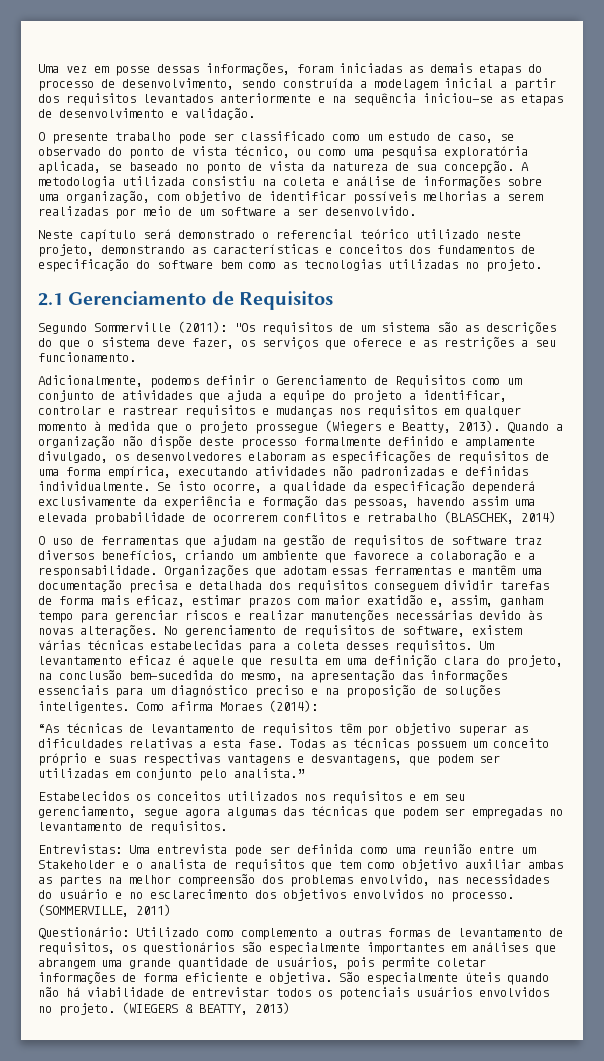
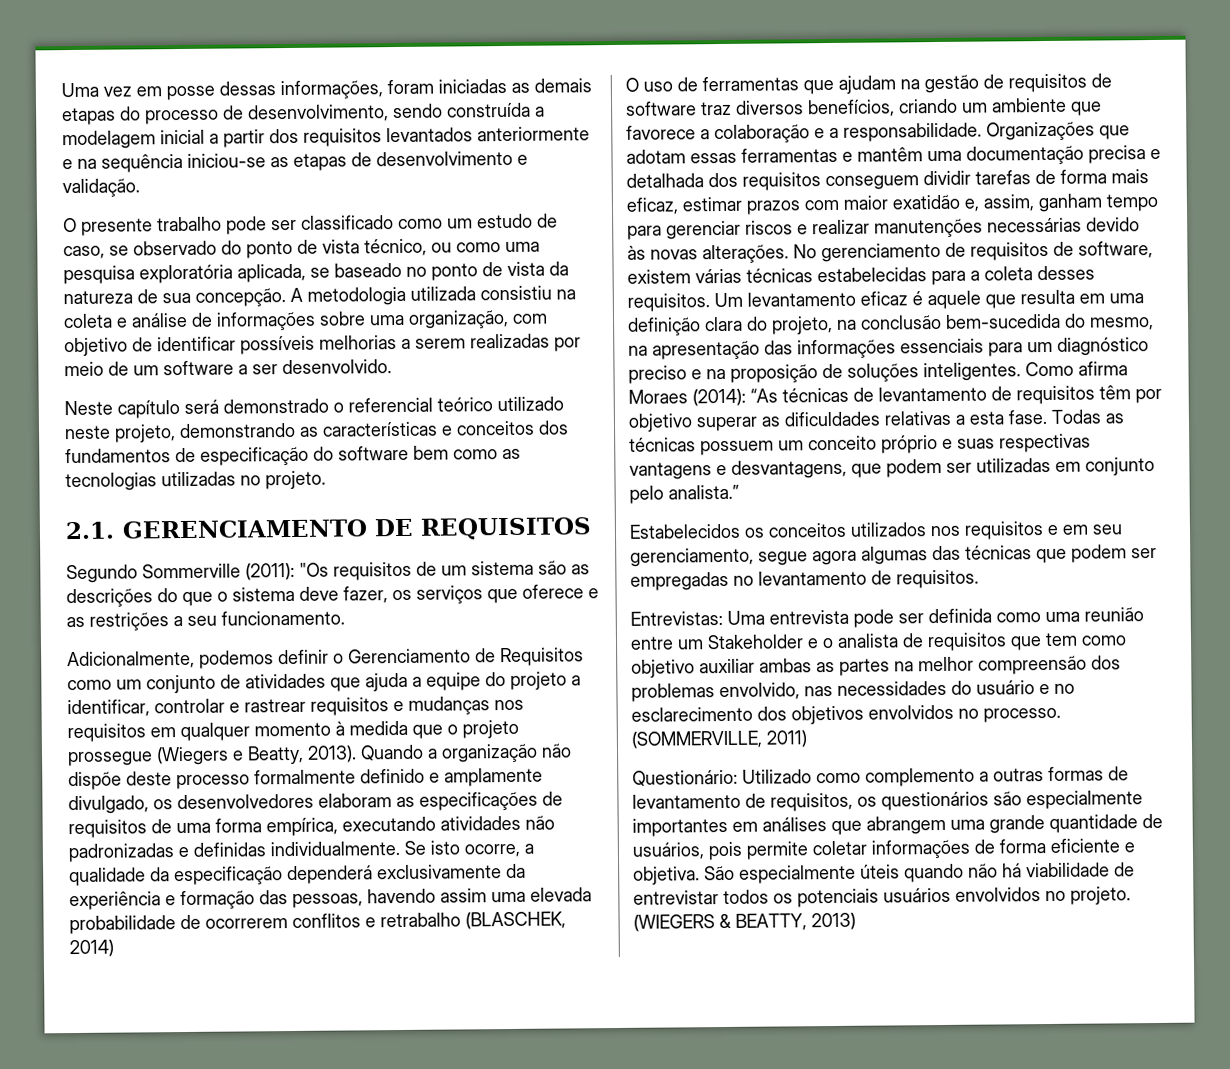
- 2.1 Gerenciamento de Requisitos
+ 2.1. GERENCIAMENTO DE REQUISITOS
- Como afirma Moraes (2014):
- “As técnicas de levantamento de requisitos têm por objetivo superar as dificuldades relativas a esta fase.
+ Como afirma Moraes (2014): “As técnicas de levantamento de requisitos têm por objetivo superar as dificuldades relativas a esta fase.

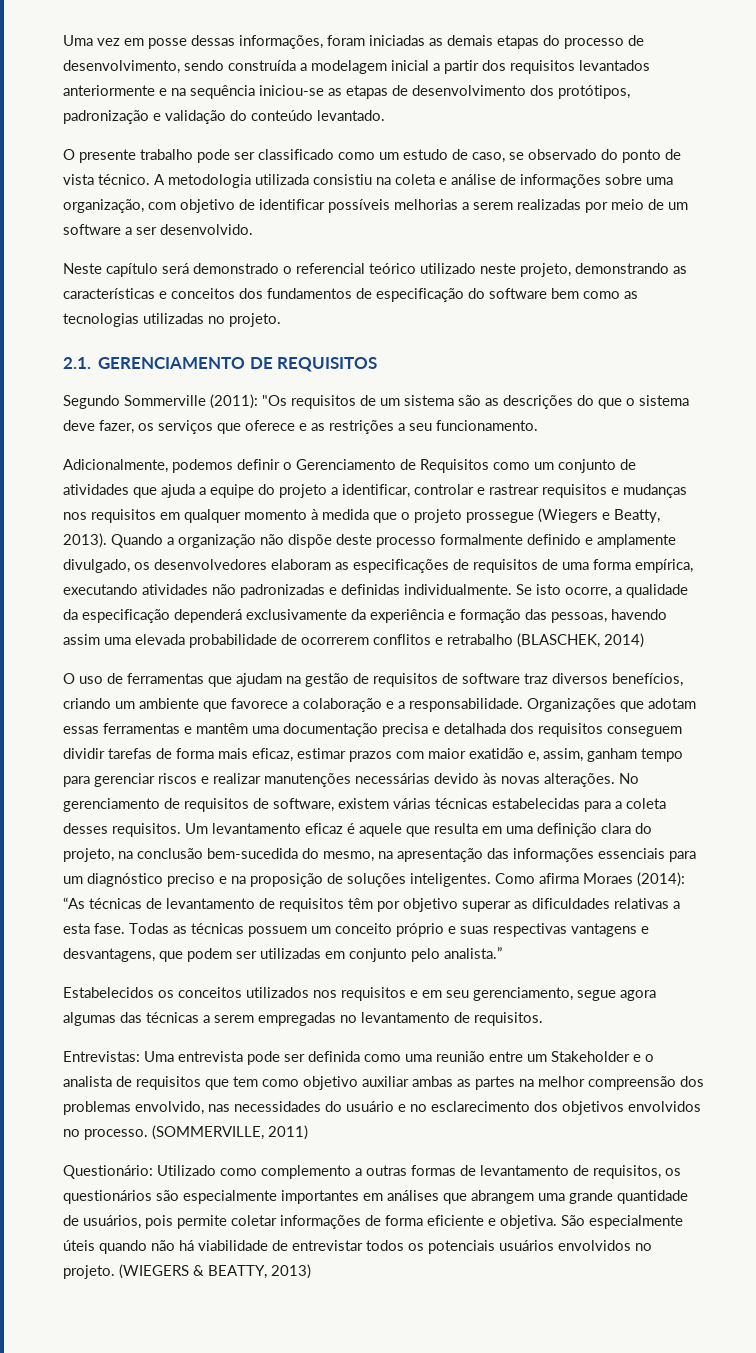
- Uma vez em posse dessas informações, foram iniciadas as demais etapas do processo de desenvolvimento, sendo construída a modelagem inicial a partir dos requisitos levantados anteriormente e na sequência iniciou-se as etapas de desenvolvimento e validação.
+ Uma vez em posse dessas informações, foram iniciadas as demais etapas do processo de desenvolvimento, sendo construída a modelagem inicial a partir dos requisitos levantados anteriormente e na sequência iniciou-se as etapas de desenvolvimento dos protótipos, padronização e validação do conteúdo levantado.
- O presente trabalho pode ser classificado como um estudo de caso, se observado do ponto de vista técnico, ou como uma pesquisa exploratória aplicada, se baseado no ponto de vista da natureza de sua concepção.
+ O presente trabalho pode ser classificado como um estudo de caso, se observado do ponto de vista técnico.
- Estabelecidos os conceitos utilizados nos requisitos e em seu gerenciamento, segue agora algumas das técnicas que podem ser empregadas no levantamento de requisitos.
+ Estabelecidos os conceitos utilizados nos requisitos e em seu gerenciamento, segue agora algumas das técnicas a serem empregadas no levantamento de requisitos.

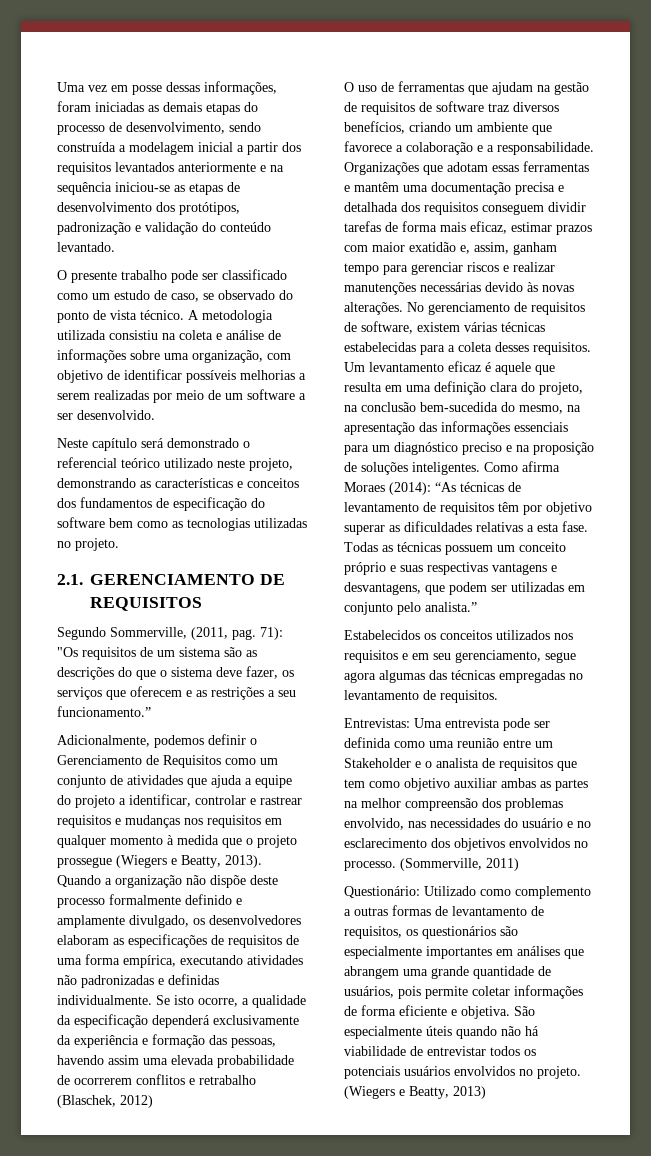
- Segundo Sommerville (2011): "Os requisitos de um sistema são as descrições do que o sistema deve fazer, os serviços que oferece e as restrições a seu funcionamento.
+ Segundo Sommerville, (2011, pag. 71): "Os requisitos de um sistema são as descrições do que o sistema deve fazer, os serviços que oferecem e as restrições a seu funcionamento.”
- Se isto ocorre, a qualidade da especificação dependerá exclusivamente da experiência e formação das pessoas, havendo assim uma elevada probabilidade de ocorrerem conflitos e retrabalho (BLASCHEK, 2014)
+ Se isto ocorre, a qualidade da especificação dependerá exclusivamente da experiência e formação das pessoas, havendo assim uma elevada probabilidade de ocorrerem conflitos e retrabalho (Blaschek, 2012)
- Estabelecidos os conceitos utilizados nos requisitos e em seu gerenciamento, segue agora algumas das técnicas a serem empregadas no levantamento de requisitos.
+ Estabelecidos os conceitos utilizados nos requisitos e em seu gerenciamento, segue agora algumas das técnicas empregadas no levantamento de requisitos.
- (SOMMERVILLE, 2011)
+ (Sommerville, 2011)
- (WIEGERS & BEATTY, 2013)
+ (Wiegers e Beatty, 2013)

